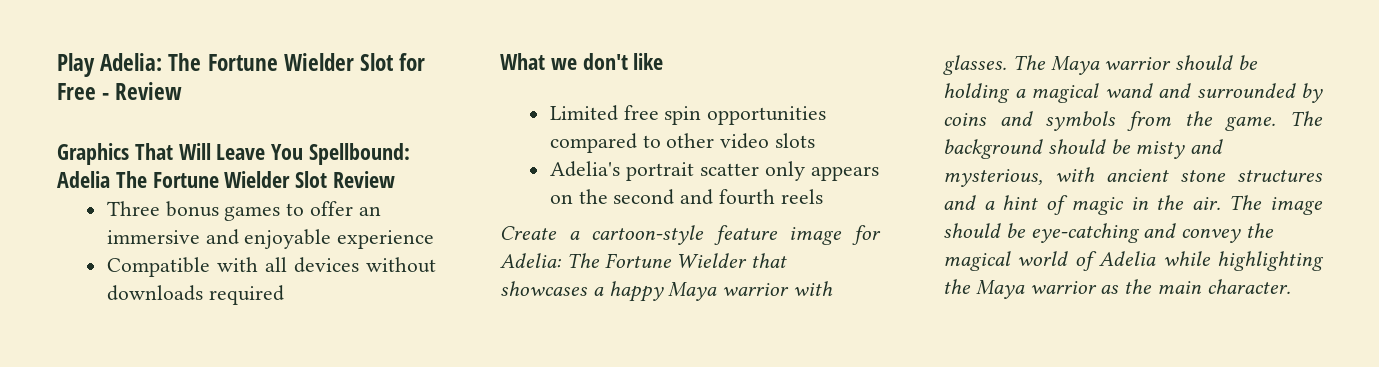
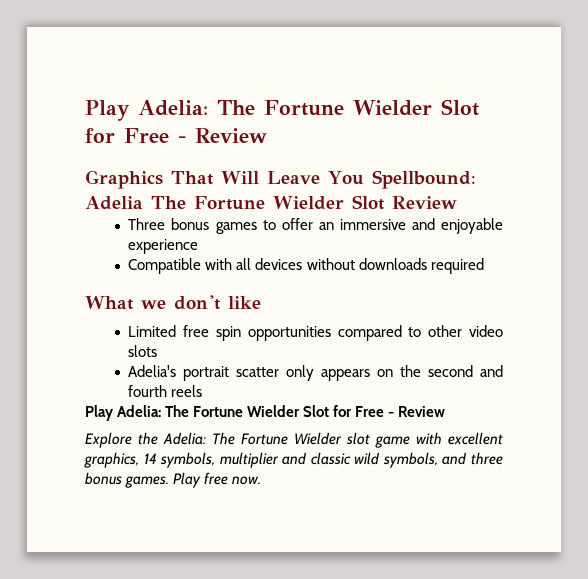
  Adelia's portrait scatter only appears on the second and fourth reels
- Create a cartoon-style feature image for Adelia: The Fortune Wielder that showcases a happy Maya warrior with glasses. The Maya warrior should be holding a magical wand and surrounded by coins and symbols from the game. The background should be misty and mysterious, with ancient stone structures and a hint of magic in the air. The image should be eye-catching and convey the magical world of Adelia while highlighting the Maya warrior as the main character.
+ Play Adelia: The Fortune Wielder Slot for Free - Review
+ Explore the Adelia: The Fortune Wielder slot game with excellent graphics, 14 symbols, multiplier and classic wild symbols, and three bonus games. Play free now.

